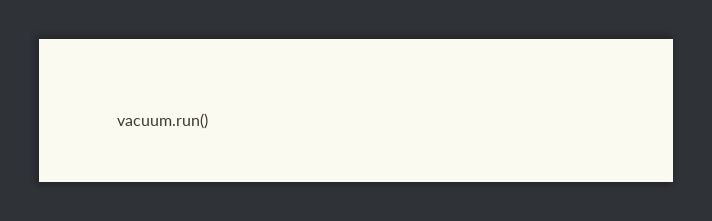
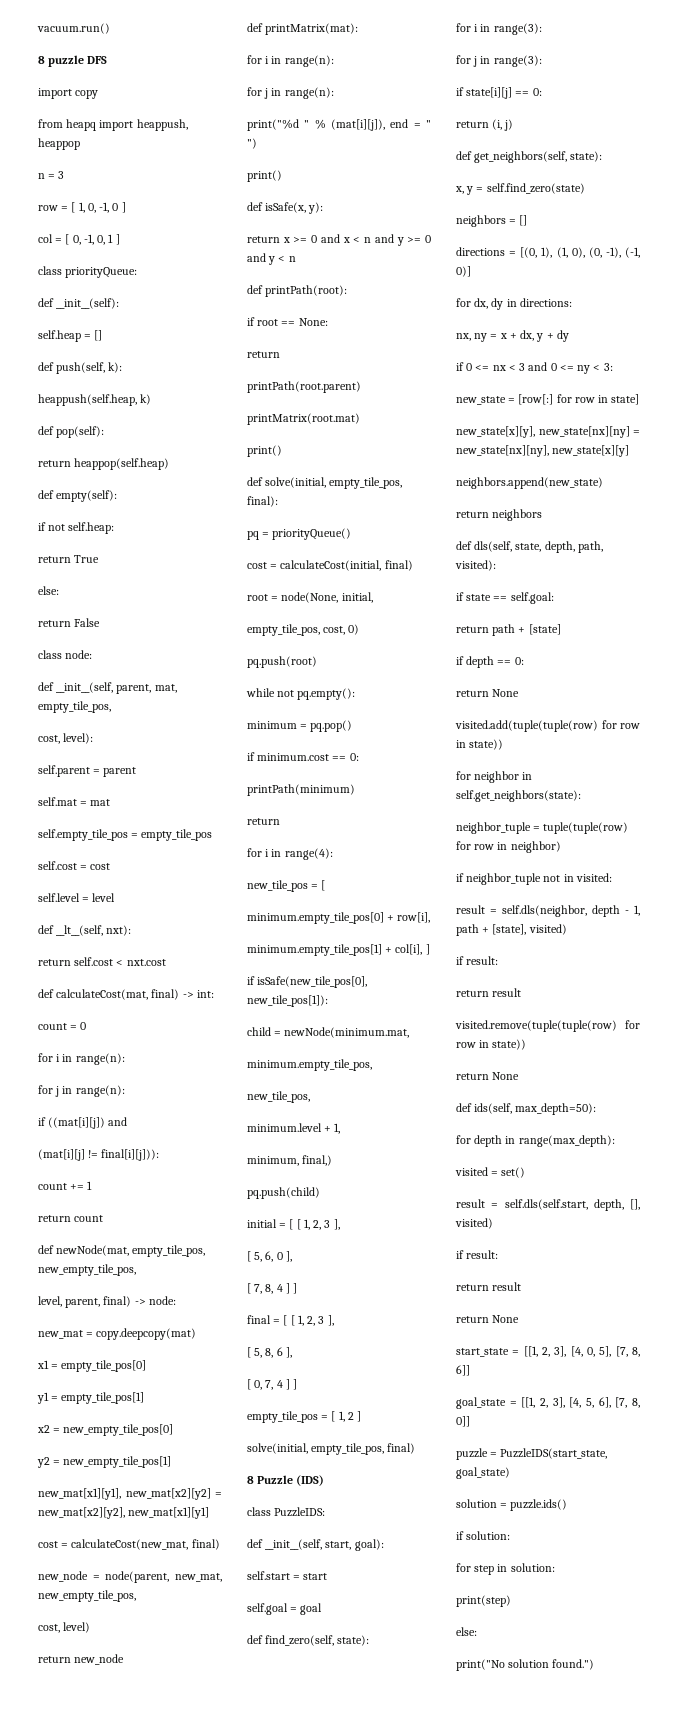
+ 8 puzzle DFS
+ import copy
+ from heapq import heappush, heappop
+ n = 3
+ row = [ 1, 0, -1, 0 ]
+ col = [ 0, -1, 0, 1 ]
+ class priorityQueue:
+ def __init__(self):
+ self.heap = []
+ def push(self, k):
+ heappush(self.heap, k)
+ def pop(self):
+ return heappop(self.heap)
+ def empty(self):
+ if not self.heap:
+ return True
+ else:
+ return False
+ class node:
+ def __init__(self, parent, mat, empty_tile_pos,
+ cost, level):
+ self.parent = parent
+ self.mat = mat
+ self.empty_tile_pos = empty_tile_pos
+ self.cost = cost
+ self.level = level
+ def __lt__(self, nxt):
+ return self.cost < nxt.cost
+ def calculateCost(mat, final) -> int:
+ count = 0
+ for i in range(n):
+ for j in range(n):
+ if ((mat[i][j]) and
+ (mat[i][j] != final[i][j])):
+ count += 1
+ return count
+ def newNode(mat, empty_tile_pos, new_empty_tile_pos,
+ level, parent, final) -> node:
+ new_mat = copy.deepcopy(mat)
+ x1 = empty_tile_pos[0]
+ y1 = empty_tile_pos[1]
+ x2 = new_empty_tile_pos[0]
+ y2 = new_empty_tile_pos[1]
+ new_mat[x1][y1], new_mat[x2][y2] = new_mat[x2][y2], new_mat[x1][y1]
+ cost = calculateCost(new_mat, final)
+ new_node = node(parent, new_mat, new_empty_tile_pos,
+ cost, level)
+ return new_node
+ def printMatrix(mat):
+ for i in range(n):
+ for j in range(n):
+ print("%d " % (mat[i][j]), end = " ")
+ print()
+ def isSafe(x, y):
+ return x >= 0 and x < n and y >= 0 and y < n
+ def printPath(root):
+ if root == None:
+ return
+ printPath(root.parent)
+ printMatrix(root.mat)
+ print()
+ def solve(initial, empty_tile_pos, final):
+ pq = priorityQueue()
+ cost = calculateCost(initial, final)
+ root = node(None, initial,
+ empty_tile_pos, cost, 0)
+ pq.push(root)
+ while not pq.empty():
+ minimum = pq.pop()
+ if minimum.cost == 0:
+ printPath(minimum)
+ return
+ for i in range(4):
+ new_tile_pos = [
+ minimum.empty_tile_pos[0] + row[i],
+ minimum.empty_tile_pos[1] + col[i], ]
+ if isSafe(new_tile_pos[0], new_tile_pos[1]):
+ child = newNode(minimum.mat,
+ minimum.empty_tile_pos,
+ new_tile_pos,
+ minimum.level + 1,
+ minimum, final,)
+ pq.push(child)
+ initial = [ [ 1, 2, 3 ],
+ [ 5, 6, 0 ],
+ [ 7, 8, 4 ] ]
+ final = [ [ 1, 2, 3 ],
+ [ 5, 8, 6 ],
+ [ 0, 7, 4 ] ]
+ empty_tile_pos = [ 1, 2 ]
+ solve(initial, empty_tile_pos, final)
+ 8 Puzzle (IDS)
+ class PuzzleIDS:
+ def __init__(self, start, goal):
+ self.start = start
+ self.goal = goal
+ def find_zero(self, state):
+ for i in range(3):
+ for j in range(3):
+ if state[i][j] == 0:
+ return (i, j)
+ def get_neighbors(self, state):
+ x, y = self.find_zero(state)
+ neighbors = []
+ directions = [(0, 1), (1, 0), (0, -1), (-1, 0)]
+ for dx, dy in directions:
+ nx, ny = x + dx, y + dy
+ if 0 <= nx < 3 and 0 <= ny < 3:
+ new_state = [row[:] for row in state]
+ new_state[x][y], new_state[nx][ny] = new_state[nx][ny], new_state[x][y]
+ neighbors.append(new_state)
+ return neighbors
+ def dls(self, state, depth, path, visited):
+ if state == self.goal:
+ return path + [state]
+ if depth == 0:
+ return None
+ visited.add(tuple(tuple(row) for row in state))
+ for neighbor in self.get_neighbors(state):
+ neighbor_tuple = tuple(tuple(row) for row in neighbor)
+ if neighbor_tuple not in visited:
+ result = self.dls(neighbor, depth - 1, path + [state], visited)
+ if result:
+ return result
+ visited.remove(tuple(tuple(row) for row in state))
+ return None
+ def ids(self, max_depth=50):
+ for depth in range(max_depth):
+ visited = set()
+ result = self.dls(self.start, depth, [], visited)
+ if result:
+ return result
+ return None
+ start_state = [[1, 2, 3], [4, 0, 5], [7, 8, 6]]
+ goal_state = [[1, 2, 3], [4, 5, 6], [7, 8, 0]]
+ puzzle = PuzzleIDS(start_state, goal_state)
+ solution = puzzle.ids()
+ if solution:
+ for step in solution:
+ print(step)
+ else:
+ print("No solution found.")

